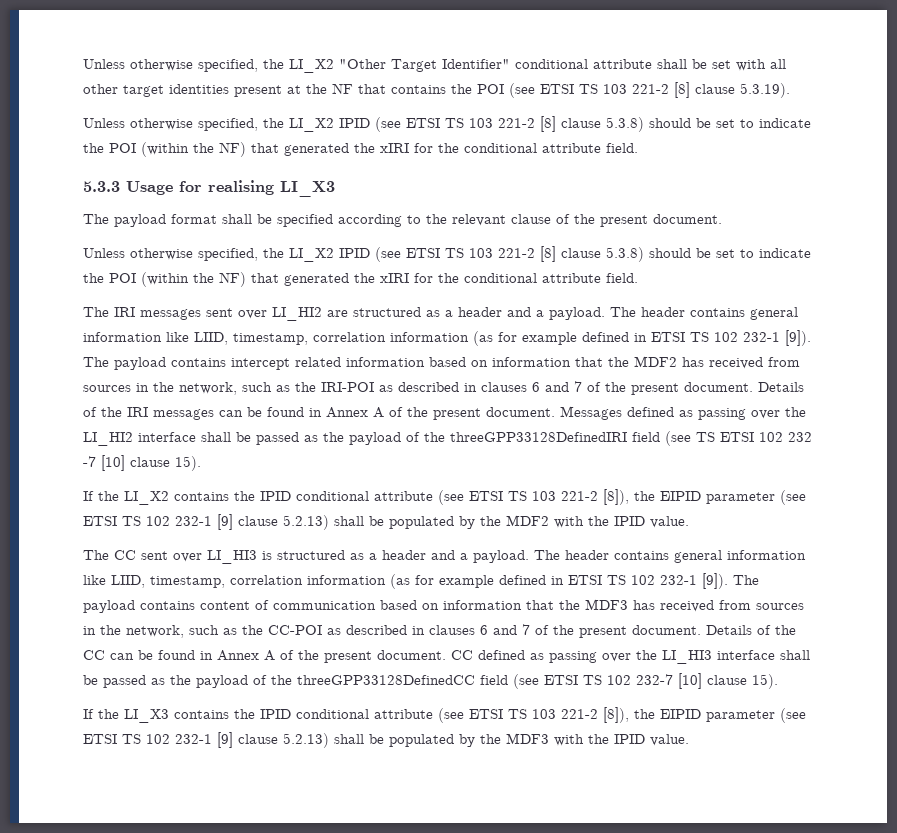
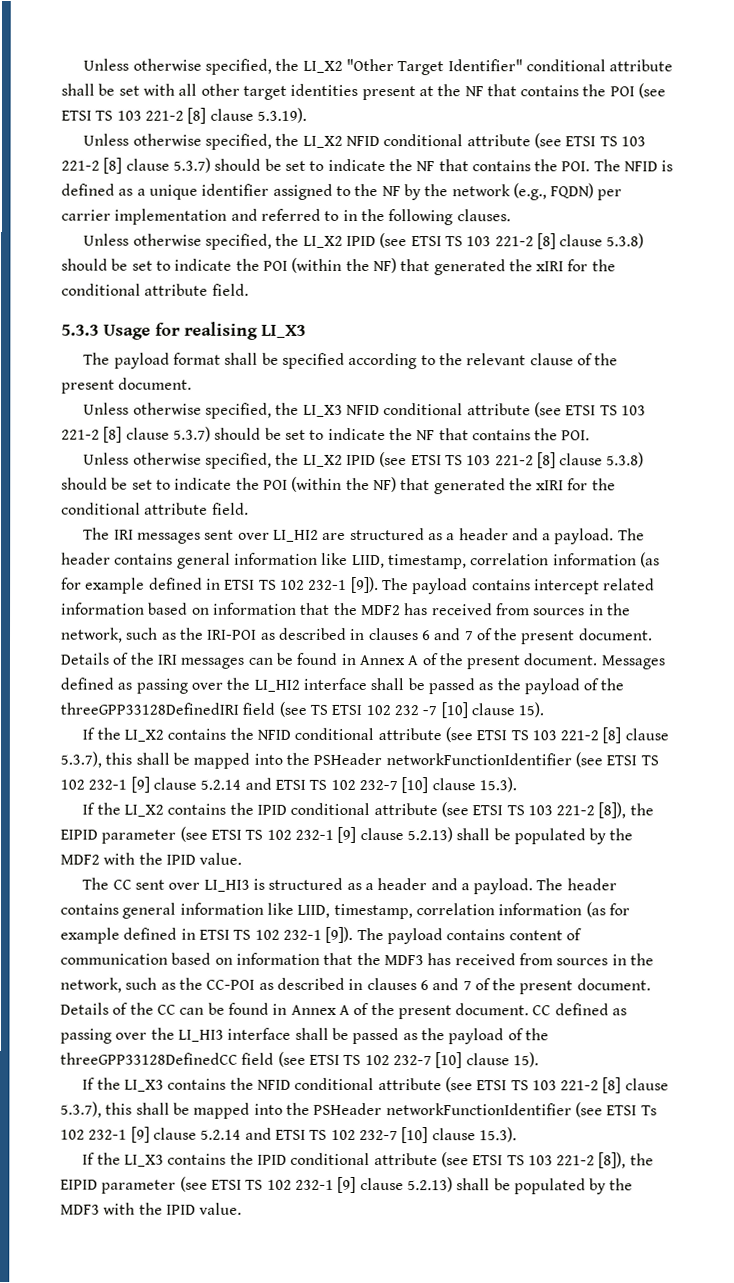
+ Unless otherwise specified, the LI_X2 NFID conditional attribute (see ETSI TS 103 221-2 [8] clause 5.3.7) should be set to indicate the NF that contains the POI. The NFID is defined as a unique identifier assigned to the NF by the network (e.g., FQDN) per carrier implementation and referred to in the following clauses.
+ Unless otherwise specified, the LI_X3 NFID conditional attribute (see ETSI TS 103 221-2 [8] clause 5.3.7) should be set to indicate the NF that contains the POI.
+ If the LI_X2 contains the NFID conditional attribute (see ETSI TS 103 221-2 [8] clause 5.3.7), this shall be mapped into the PSHeader networkFunctionIdentifier (see ETSI TS 102 232-1 [9] clause 5.2.14 and ETSI TS 102 232-7 [10] clause 15.3).
+ If the LI_X3 contains the NFID conditional attribute (see ETSI TS 103 221-2 [8] clause 5.3.7), this shall be mapped into the PSHeader networkFunctionIdentifier (see ETSI Ts 102 232-1 [9] clause 5.2.14 and ETSI TS 102 232-7 [10] clause 15.3).

